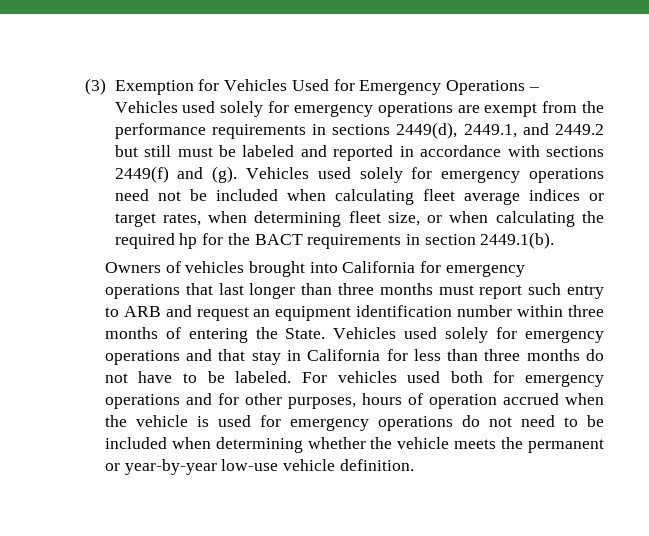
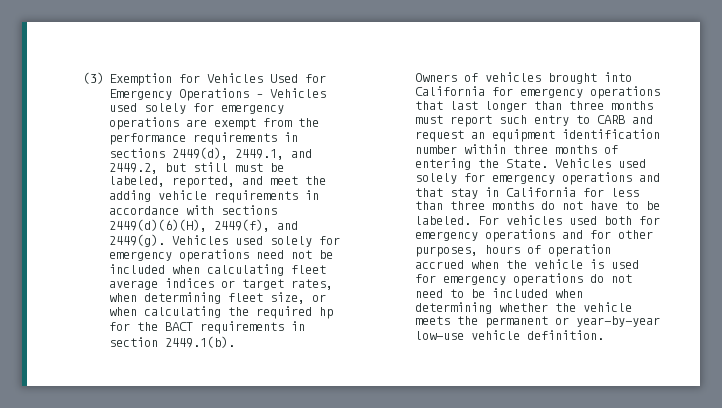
- (3) Exemption for Vehicles Used for Emergency Operations – Vehicles used solely for emergency operations are exempt from the performance requirements in sections 2449(d), 2449.1, and 2449.2 but still must be labeled and reported in accordance with sections 2449(f) and (g).
+ (3) Exemption for Vehicles Used for Emergency Operations – Vehicles used solely for emergency operations are exempt from the performance requirements in sections 2449(d), 2449.1, and 2449.2, but still must be labeled, reported, and meet the adding vehicle requirements in accordance with sections 2449(d)(6)(H), 2449(f), and 2449(g).
- Owners of vehicles brought into California for emergency operations that last longer than three months must report such entry to ARB and request an equipment identification number within three months of entering the State.
+ Owners of vehicles brought into California for emergency operations that last longer than three months must report such entry to CARB and request an equipment identification number within three months of entering the State.

